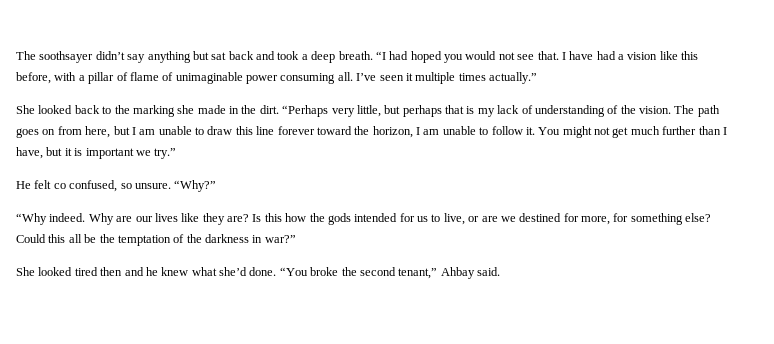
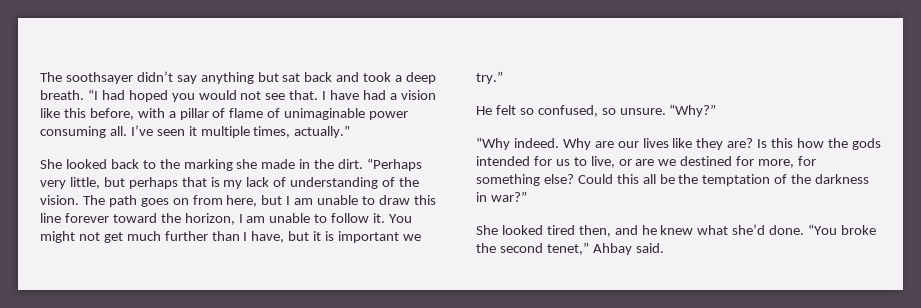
- I’ve seen it multiple times actually.”
+ I’ve seen it multiple times, actually.”
- He felt co confused, so unsure.
+ He felt so confused, so unsure.
- She looked tired then and he knew what she’d done.
+ She looked tired then, and he knew what she’d done.
- “You broke the second tenant,” Ahbay said.
+ “You broke the second tenet,” Ahbay said.

